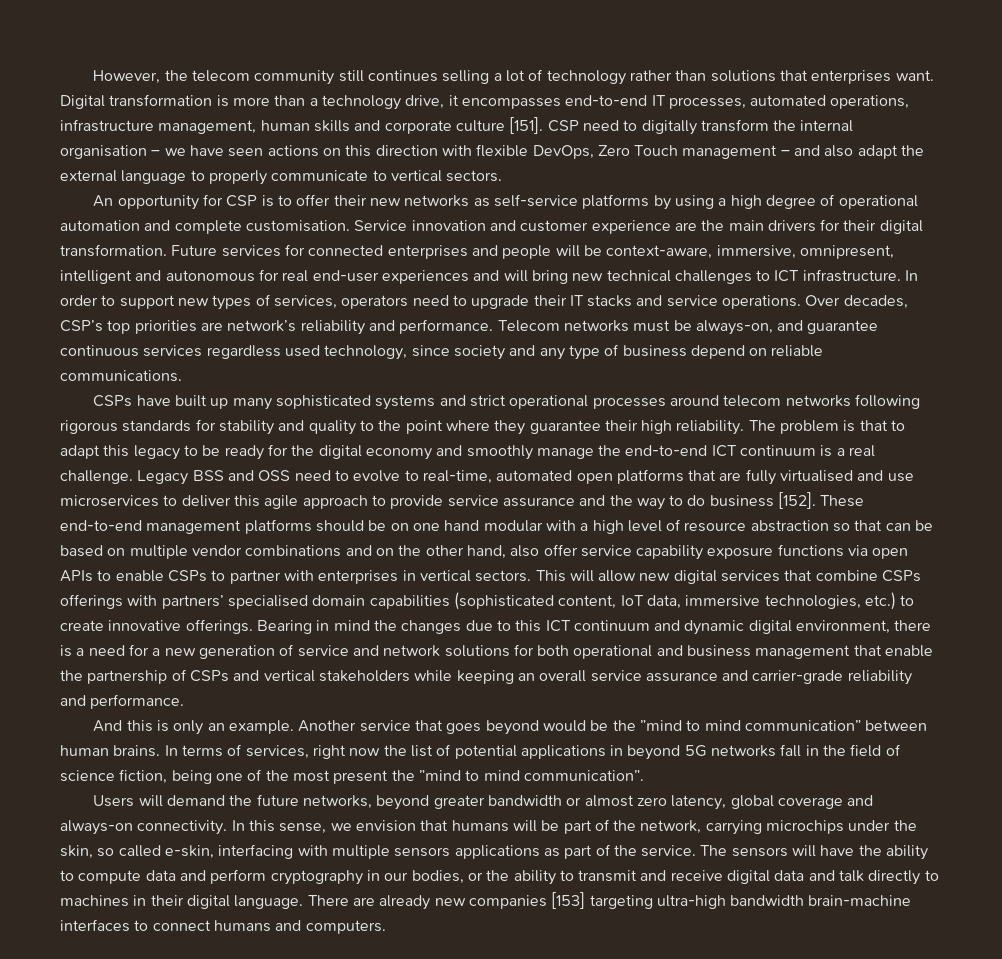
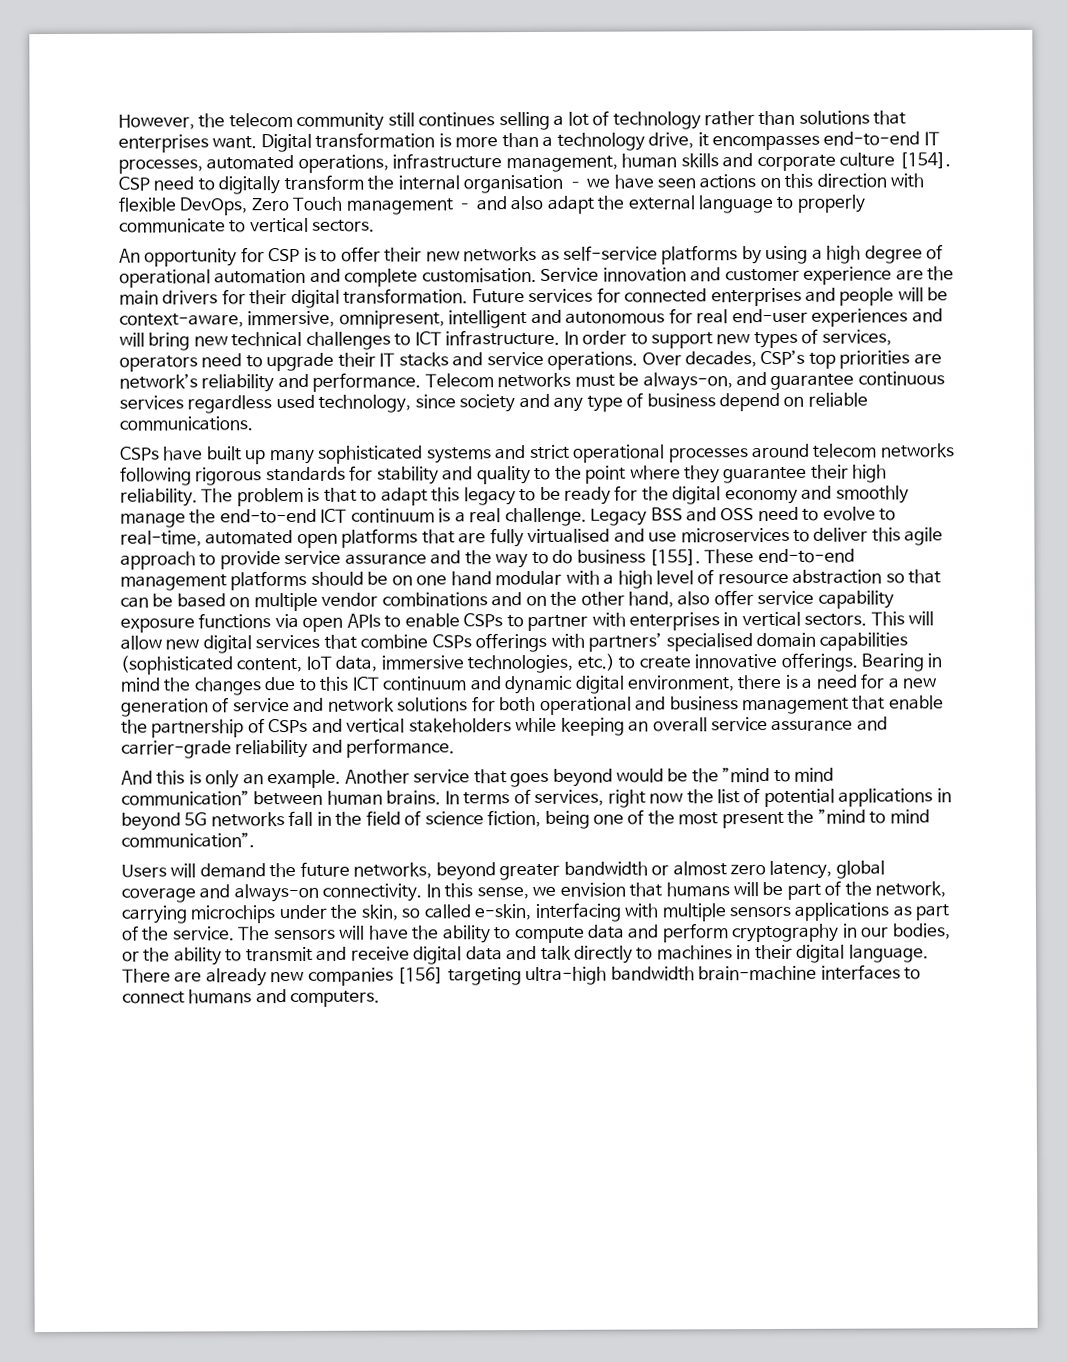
- Digital transformation is more than a technology drive, it encompasses end-to-end IT processes, automated operations, infrastructure management, human skills and corporate culture [151].
+ Digital transformation is more than a technology drive, it encompasses end-to-end IT processes, automated operations, infrastructure management, human skills and corporate culture [154].
- Legacy BSS and OSS need to evolve to real-time, automated open platforms that are fully virtualised and use microservices to deliver this agile approach to provide service assurance and the way to do business [152].
+ Legacy BSS and OSS need to evolve to real-time, automated open platforms that are fully virtualised and use microservices to deliver this agile approach to provide service assurance and the way to do business [155].
- There are already new companies [153] targeting ultra-high bandwidth brain-machine interfaces to connect humans and computers.
+ There are already new companies [156] targeting ultra-high bandwidth brain-machine interfaces to connect humans and computers.

